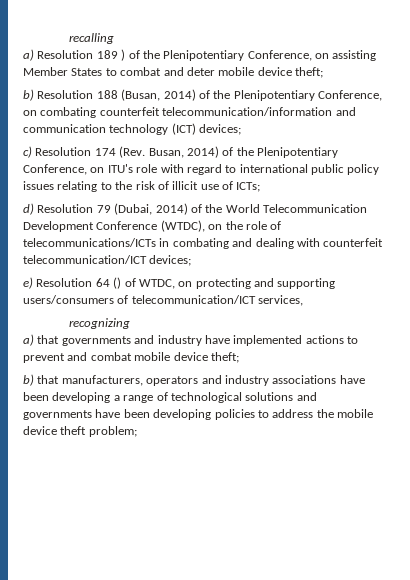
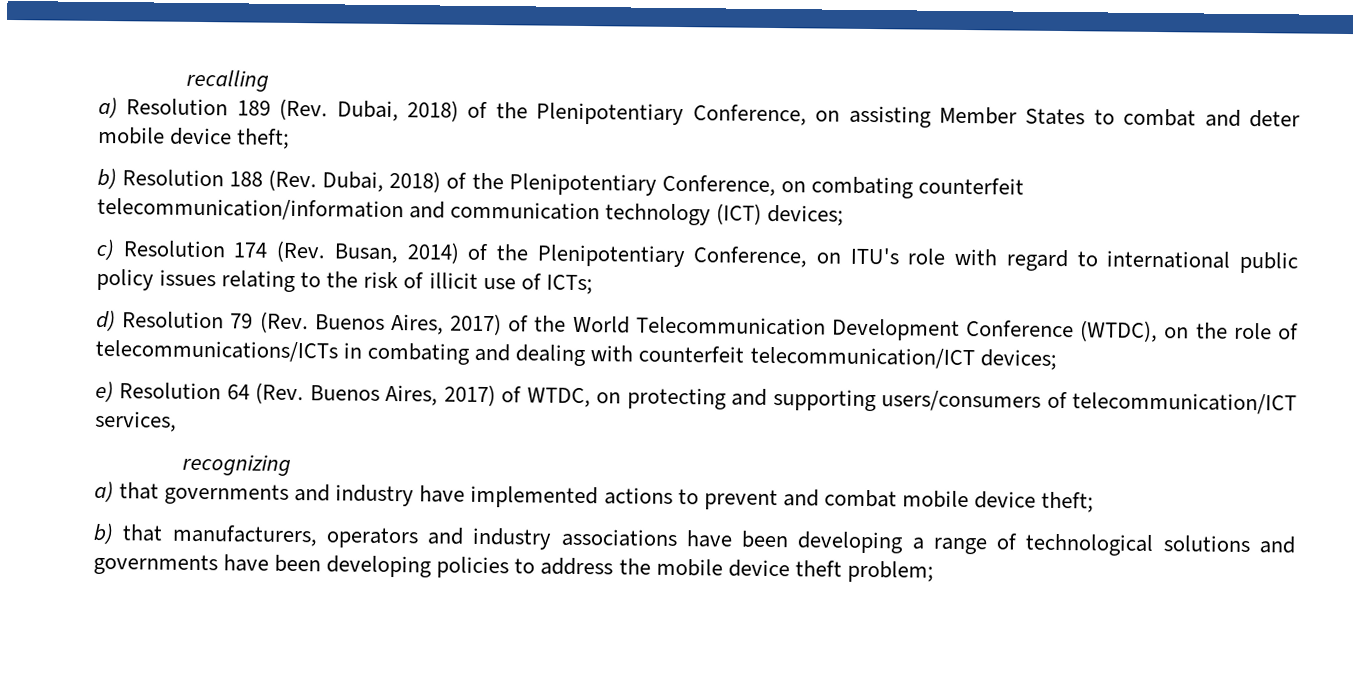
- a) Resolution 189 ) of the Plenipotentiary Conference, on assisting Member States to combat and deter mobile device theft;
+ a) Resolution 189 (Rev. Dubai, 2018) of the Plenipotentiary Conference, on assisting Member States to combat and deter mobile device theft;
- b) Resolution 188 (Busan, 2014) of the Plenipotentiary Conference, on combating counterfeit telecommunication/information and communication technology (ICT) devices;
+ b) Resolution 188 (Rev. Dubai, 2018) of the Plenipotentiary Conference, on combating counterfeit telecommunication/information and communication technology (ICT) devices;
- d) Resolution 79 (Dubai, 2014) of the World Telecommunication Development Conference (WTDC), on the role of telecommunications/ICTs in combating and dealing with counterfeit telecommunication/ICT devices;
+ d) Resolution 79 (Rev. Buenos Aires, 2017) of the World Telecommunication Development Conference (WTDC), on the role of telecommunications/ICTs in combating and dealing with counterfeit telecommunication/ICT devices;
- e) Resolution 64 () of WTDC, on protecting and supporting users/consumers of telecommunication/ICT services,
+ e) Resolution 64 (Rev. Buenos Aires, 2017) of WTDC, on protecting and supporting users/consumers of telecommunication/ICT services,

